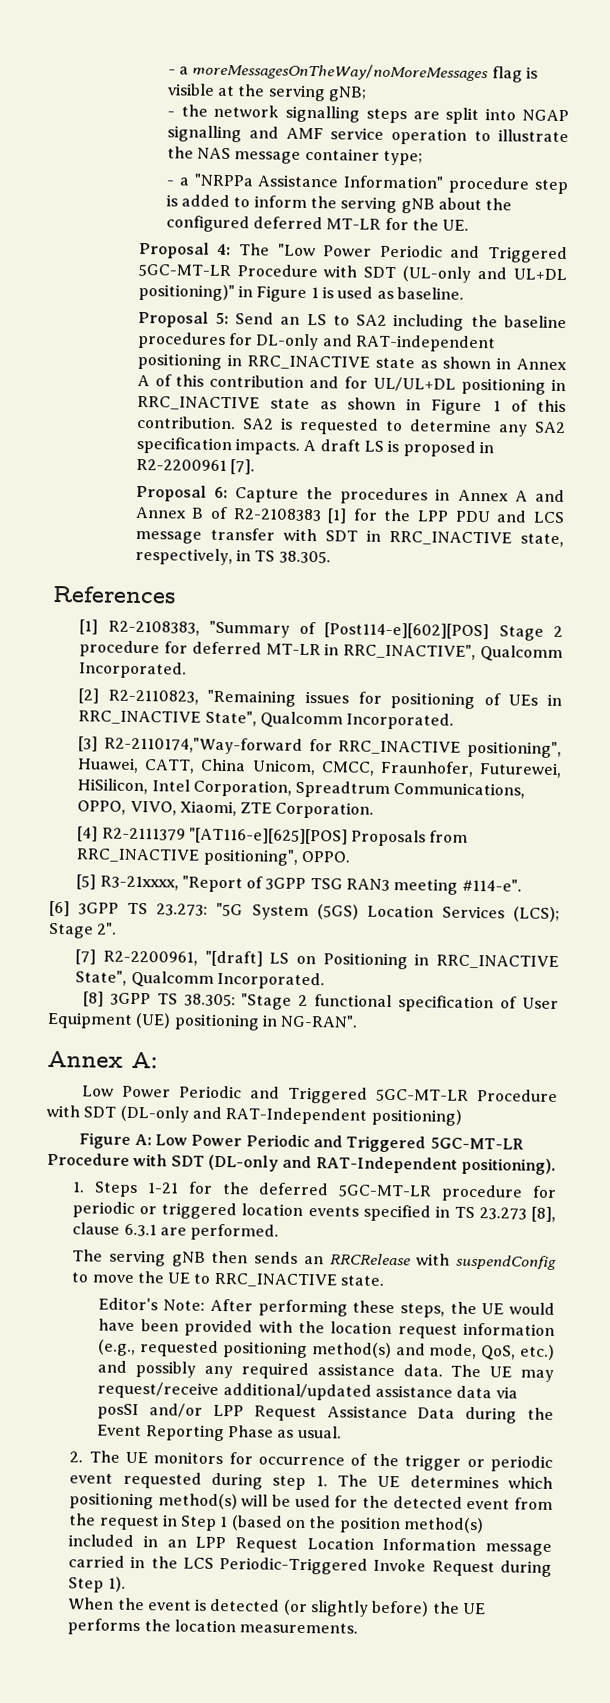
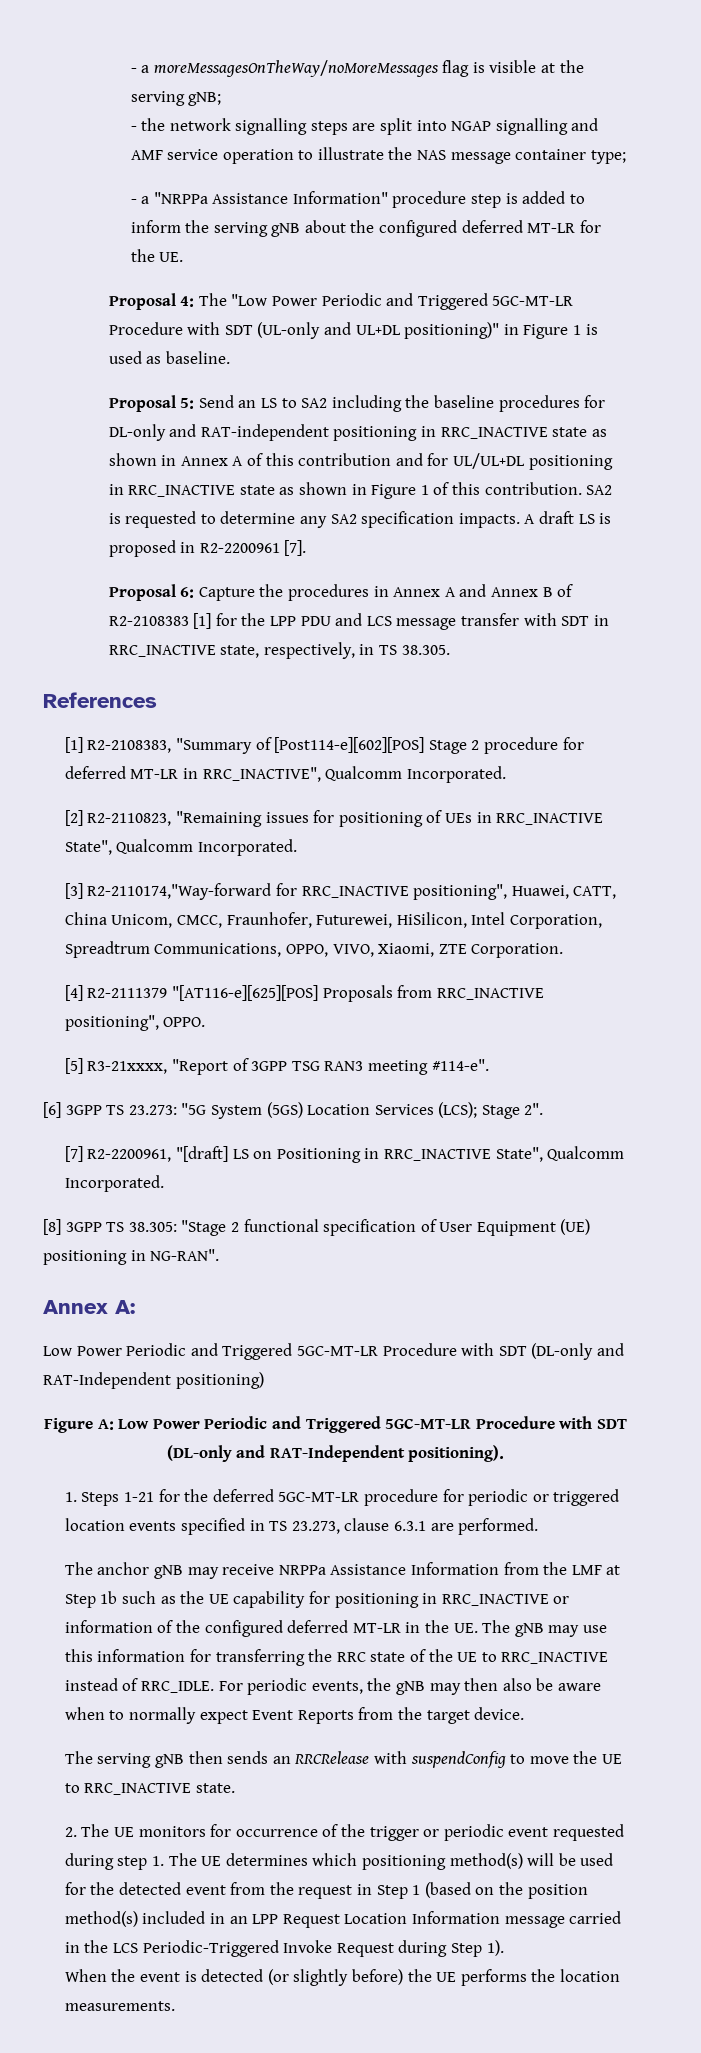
- 1. Steps 1-21 for the deferred 5GC-MT-LR procedure for periodic or triggered location events specified in TS 23.273 [8], clause 6.3.1 are performed.
+ 1. Steps 1-21 for the deferred 5GC-MT-LR procedure for periodic or triggered location events specified in TS 23.273, clause 6.3.1 are performed.
+ The anchor gNB may receive NRPPa Assistance Information from the LMF at Step 1b such as the UE capability for positioning in RRC_INACTIVE or information of the configured deferred MT-LR in the UE. The gNB may use this information for transferring the RRC state of the UE to RRC_INACTIVE instead of RRC_IDLE. For periodic events, the gNB may then also be aware when to normally expect Event Reports from the target device.
- Editor's Note: After performing these steps, the UE would have been provided with the location request information (e.g., requested positioning method(s) and mode, QoS, etc.) and possibly any required assistance data. The UE may request/receive additional/updated assistance data via posSI and/or LPP Request Assistance Data during the Event Reporting Phase as usual.

